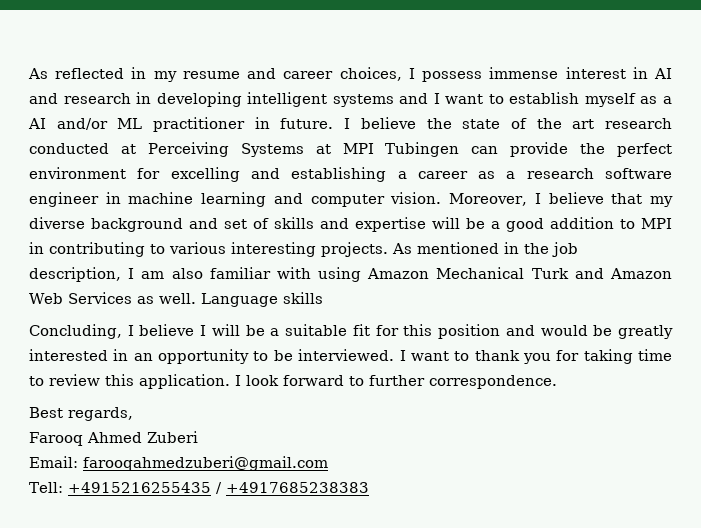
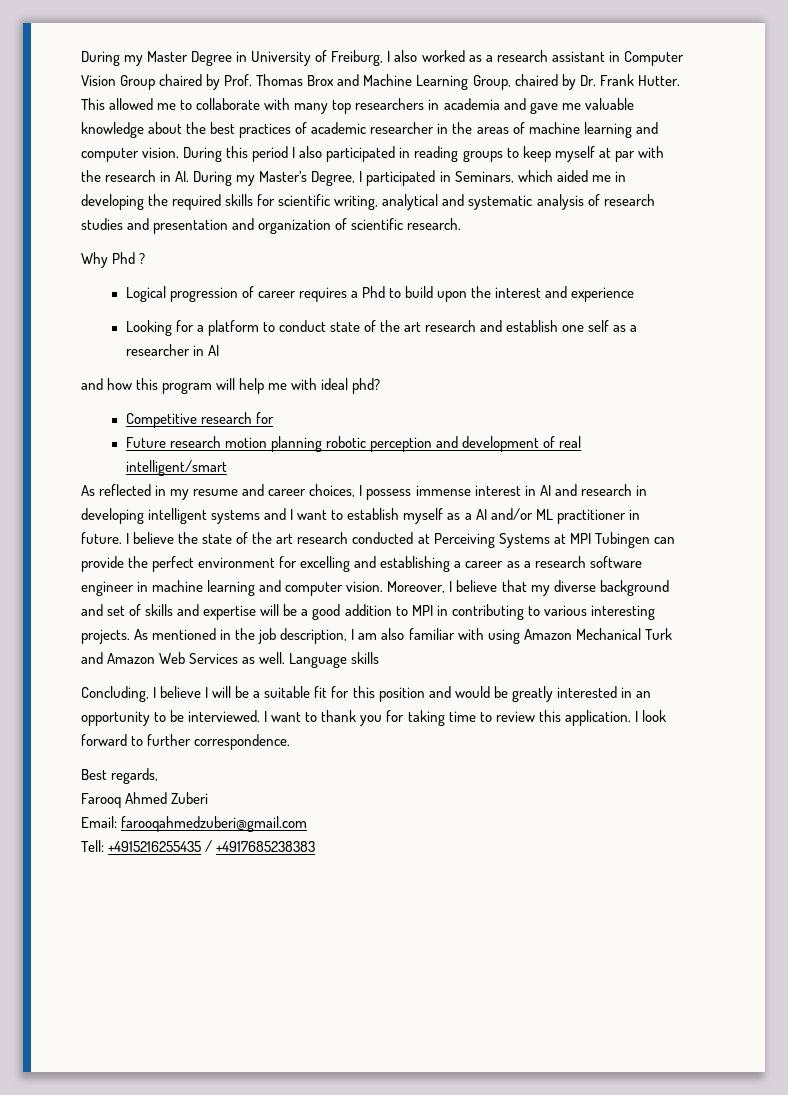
+ During my Master Degree in University of Freiburg, I also worked as a research assistant in Computer Vision Group chaired by Prof. Thomas Brox and Machine Learning Group, chaired by Dr. Frank Hutter. This allowed me to collaborate with many top researchers in academia and gave me valuable knowledge about the best practices of academic researcher in the areas of machine learning and computer vision. During this period I also participated in reading groups to keep myself at par with the research in AI. During my Master’s Degree, I participated in Seminars, which aided me in developing the required skills for scientific writing, analytical and systematic analysis of research studies and presentation and organization of scientific research.
+ Why Phd ?
+ Logical progression of career requires a Phd to build upon the interest and experience
+ Looking for a platform to conduct state of the art research and establish one self as a researcher in AI
+ and how this program will help me with ideal phd?
+ Competitive research for
+ Future research motion planning robotic perception and development of real intelligent/smart

